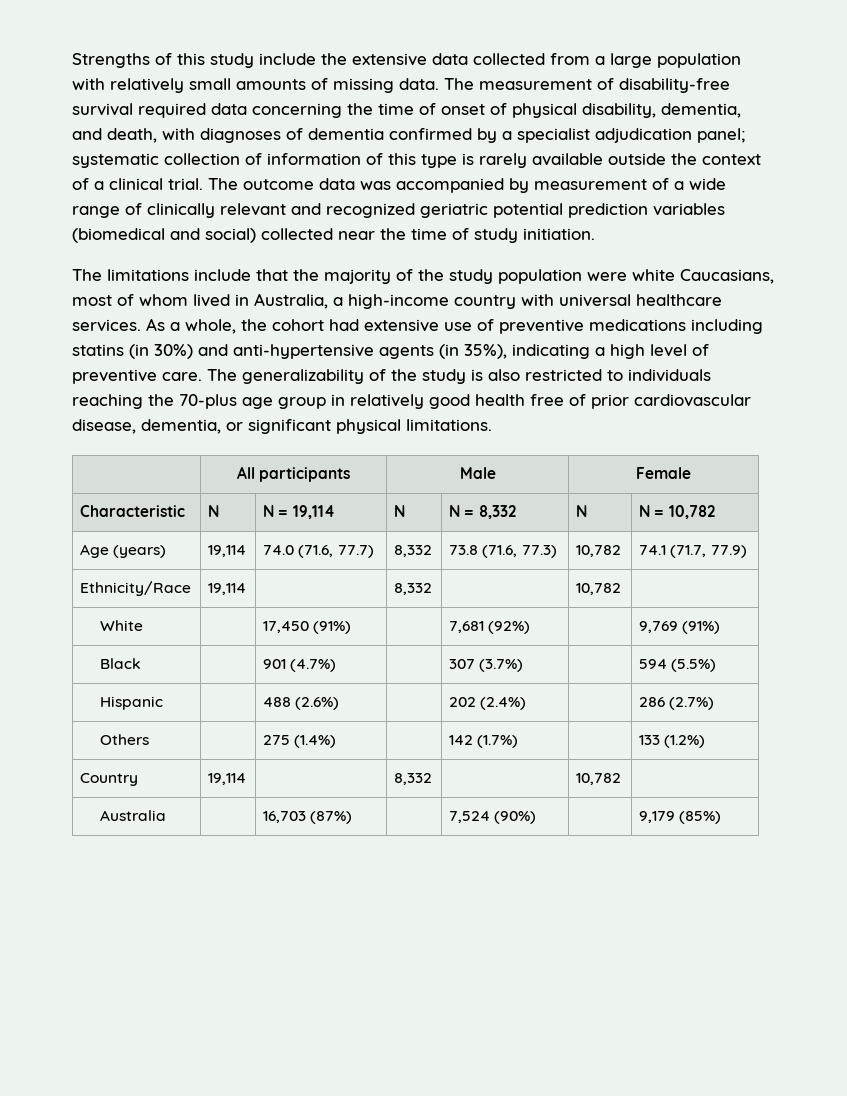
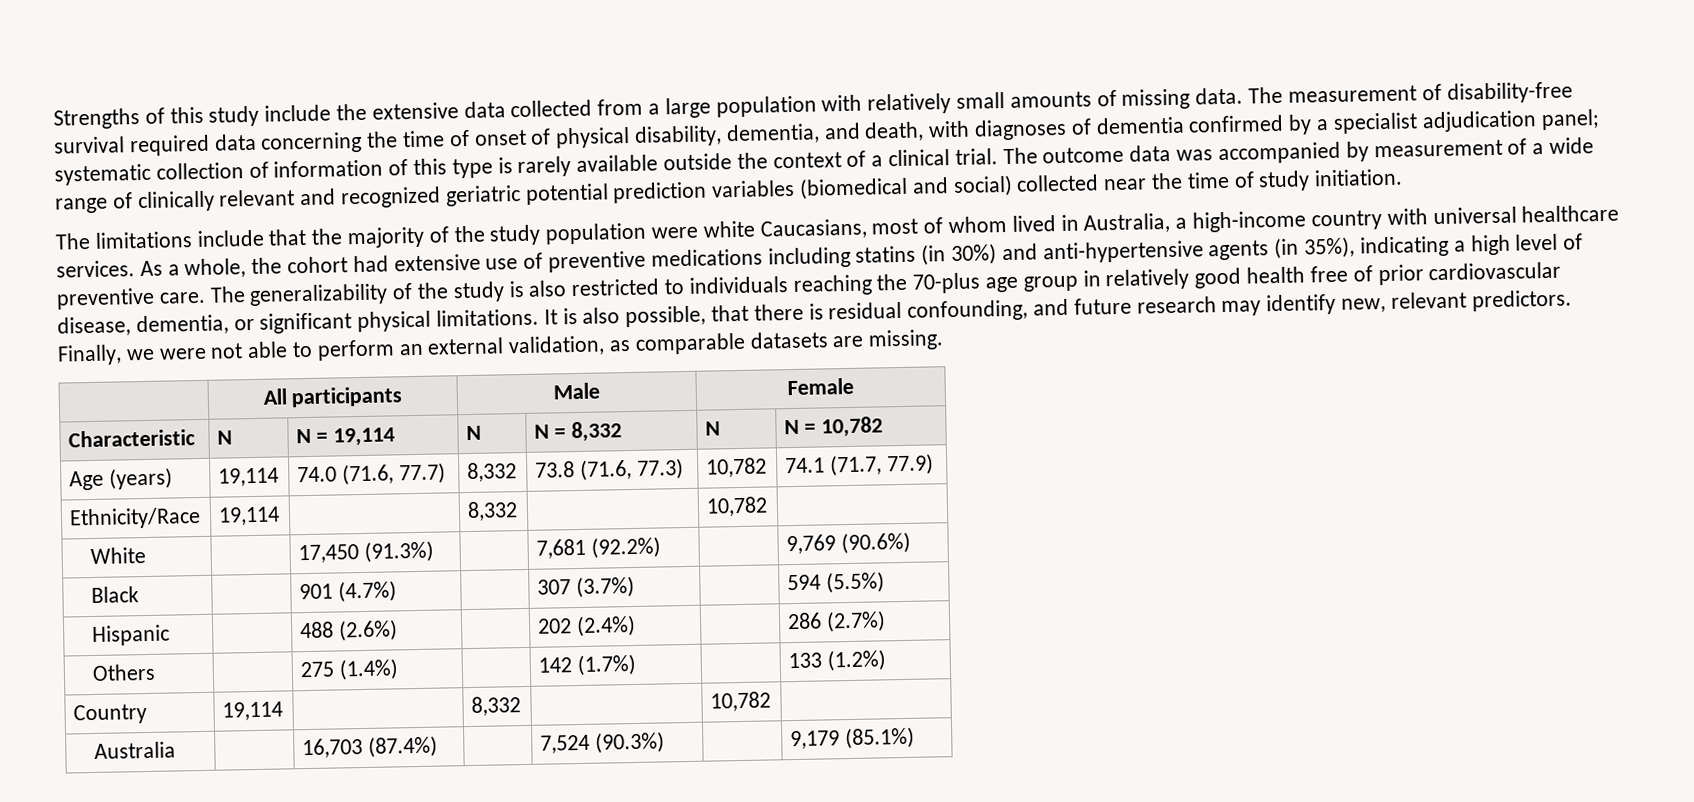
+ It is also possible, that there is residual confounding, and future research may identify new, relevant predictors. Finally, we were not able to perform an external validation, as comparable datasets are missing.
- White | | 17,450 (91%) | | 7,681 (92%) | | 9,769 (91%)
+ White | | 17,450 (91.3%) | | 7,681 (92.2%) | | 9,769 (90.6%)
- Australia | | 16,703 (87%) | | 7,524 (90%) | | 9,179 (85%)
+ Australia | | 16,703 (87.4%) | | 7,524 (90.3%) | | 9,179 (85.1%)

